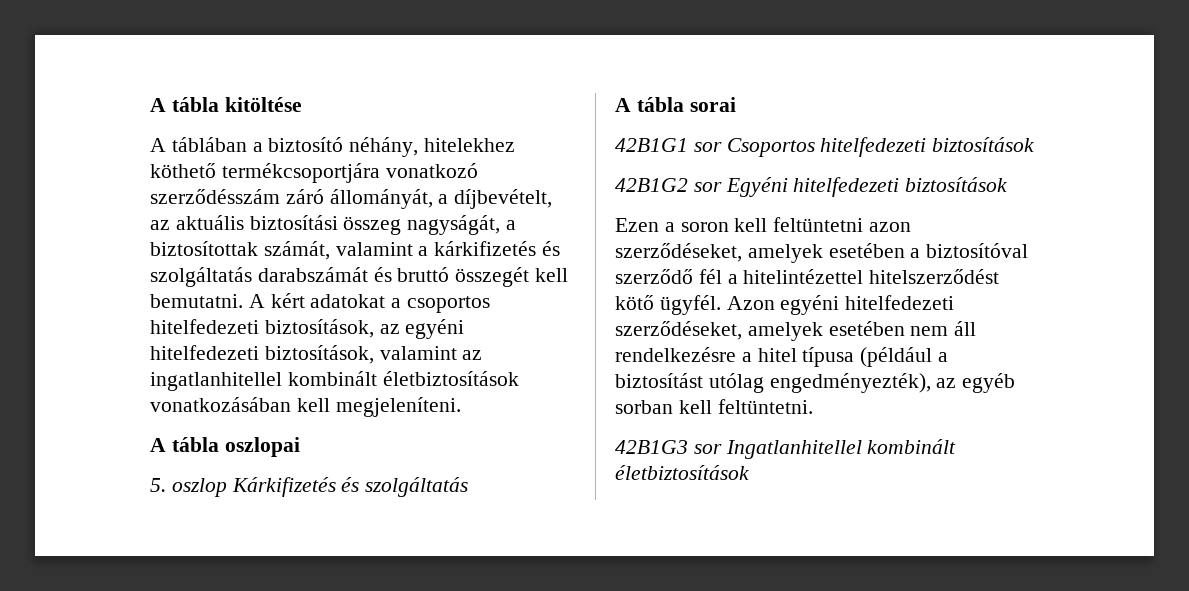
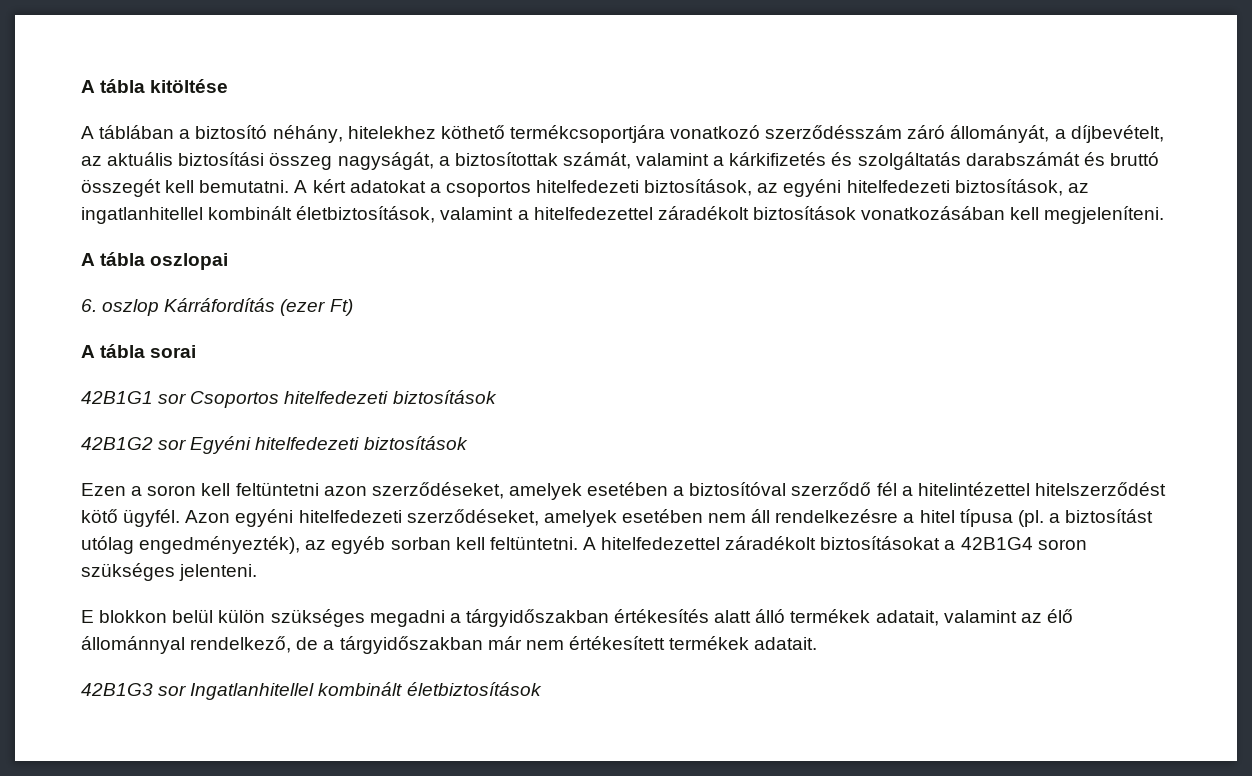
- A kért adatokat a csoportos hitelfedezeti biztosítások, az egyéni hitelfedezeti biztosítások, valamint az ingatlanhitellel kombinált életbiztosítások vonatkozásában kell megjeleníteni.
+ A kért adatokat a csoportos hitelfedezeti biztosítások, az egyéni hitelfedezeti biztosítások, az ingatlanhitellel kombinált életbiztosítások, valamint a hitelfedezettel záradékolt biztosítások vonatkozásában kell megjeleníteni.
- 5. oszlop Kárkifizetés és szolgáltatás
+ 6. oszlop Kárráfordítás (ezer Ft)
- Azon egyéni hitelfedezeti szerződéseket, amelyek esetében nem áll rendelkezésre a hitel típusa (például a biztosítást utólag engedményezték), az egyéb sorban kell feltüntetni.
+ Azon egyéni hitelfedezeti szerződéseket, amelyek esetében nem áll rendelkezésre a hitel típusa (pl. a biztosítást utólag engedményezték), az egyéb sorban kell feltüntetni. A hitelfedezettel záradékolt biztosításokat a 42B1G4 soron szükséges jelenteni.
+ E blokkon belül külön szükséges megadni a tárgyidőszakban értékesítés alatt álló termékek adatait, valamint az élő állománnyal rendelkező, de a tárgyidőszakban már nem értékesített termékek adatait.

